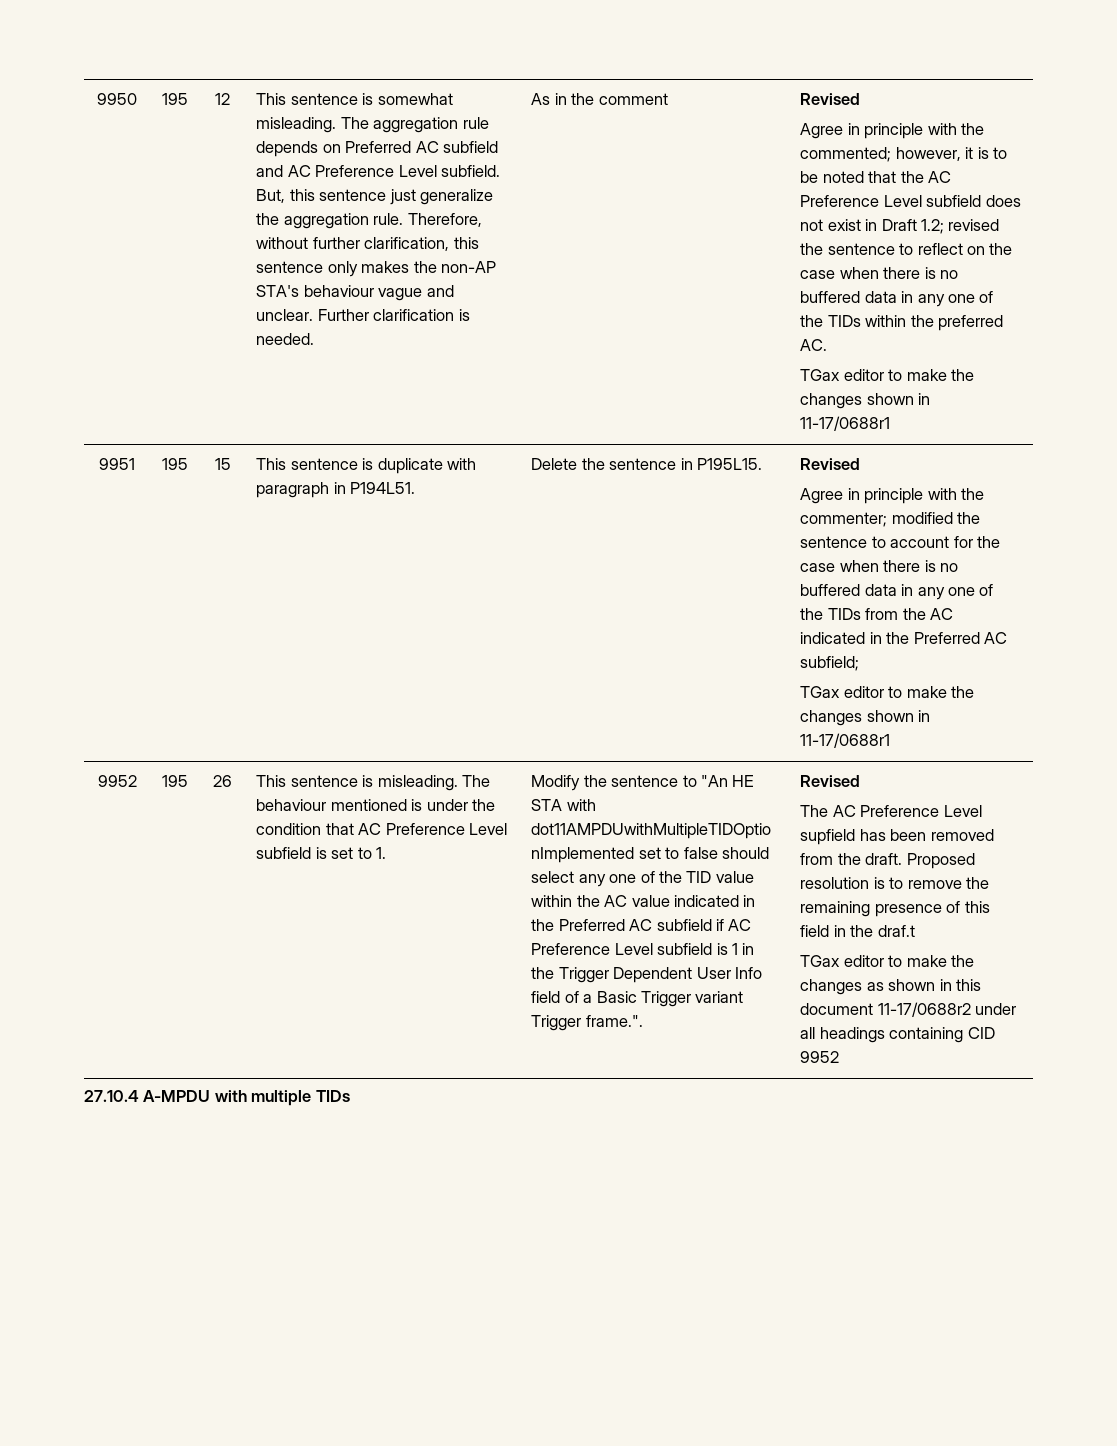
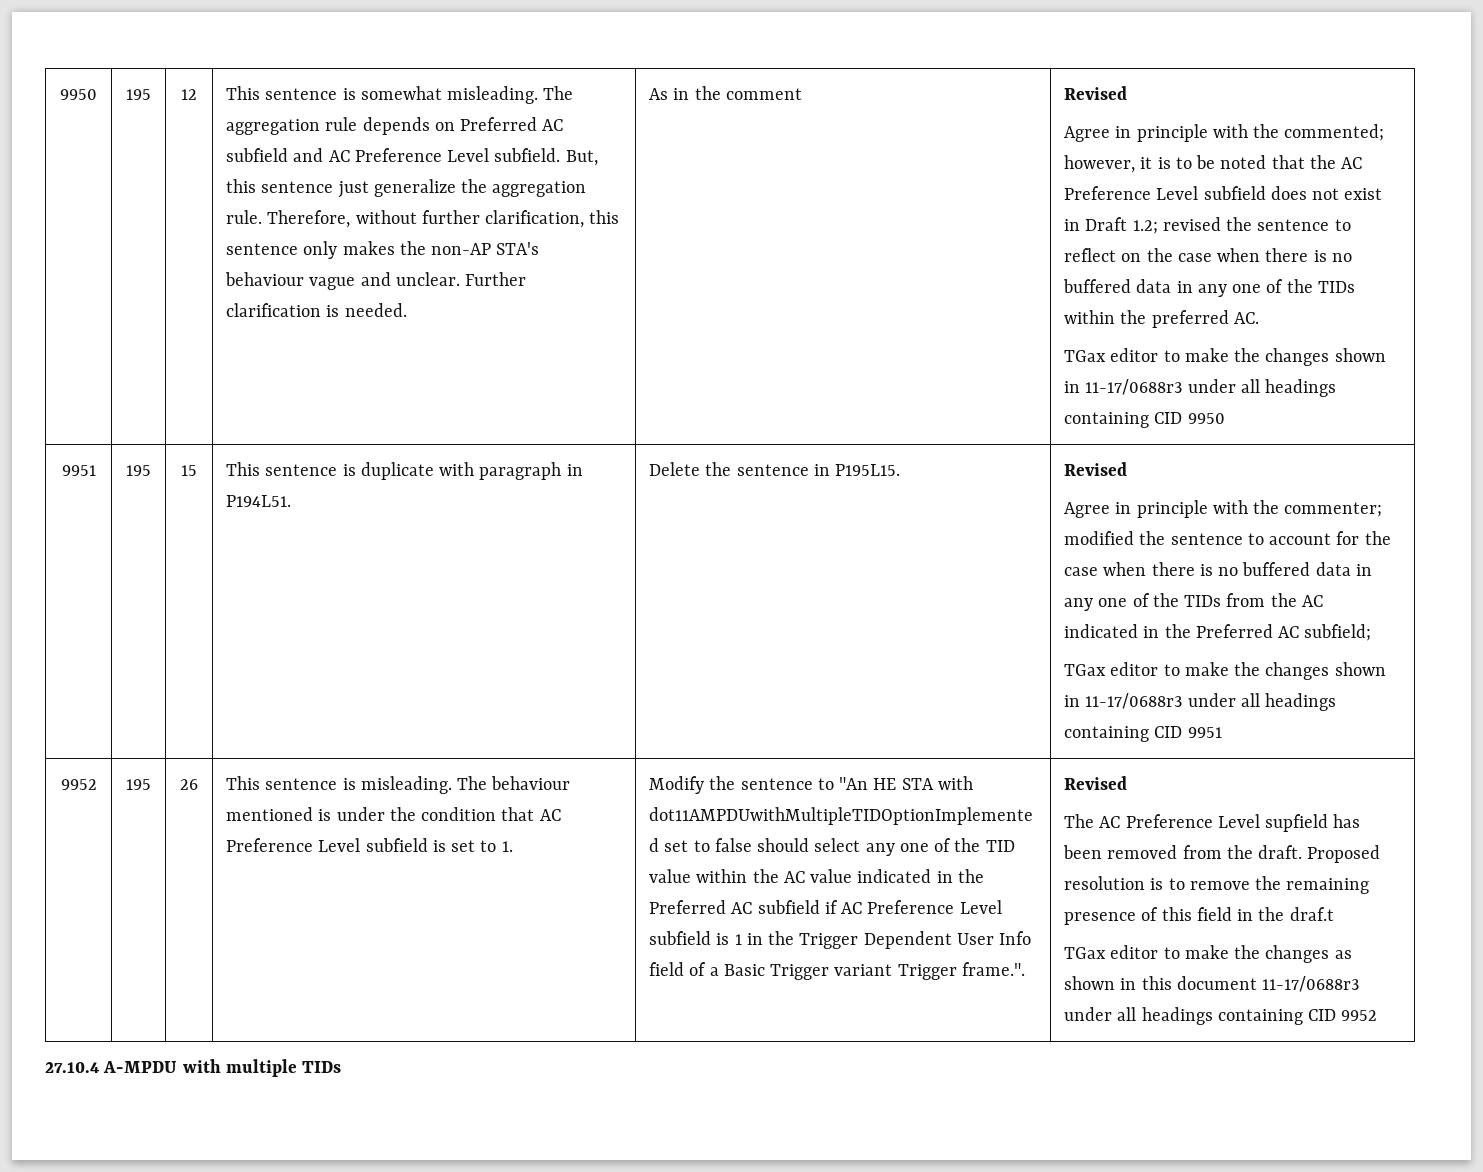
  Agree in principle with the commented; however, it is to be noted that the AC Preference Level subfield does not exist in Draft 1.2; revised the sentence to reflect on the case when there is no buffered data in any one of the TIDs within the preferred AC.
- TGax editor to make the changes shown in 11-17/0688r1
+ TGax editor to make the changes shown in 11-17/0688r3 under all headings containing CID 9950
  Agree in principle with the commenter; modified the sentence to account for the case when there is no buffered data in any one of the TIDs from the AC indicated in the Preferred AC subfield;
- TGax editor to make the changes shown in 11-17/0688r1
+ TGax editor to make the changes shown in 11-17/0688r3 under all headings containing CID 9951
- TGax editor to make the changes as shown in this document 11-17/0688r2 under all headings containing CID 9952
+ TGax editor to make the changes as shown in this document 11-17/0688r3 under all headings containing CID 9952

